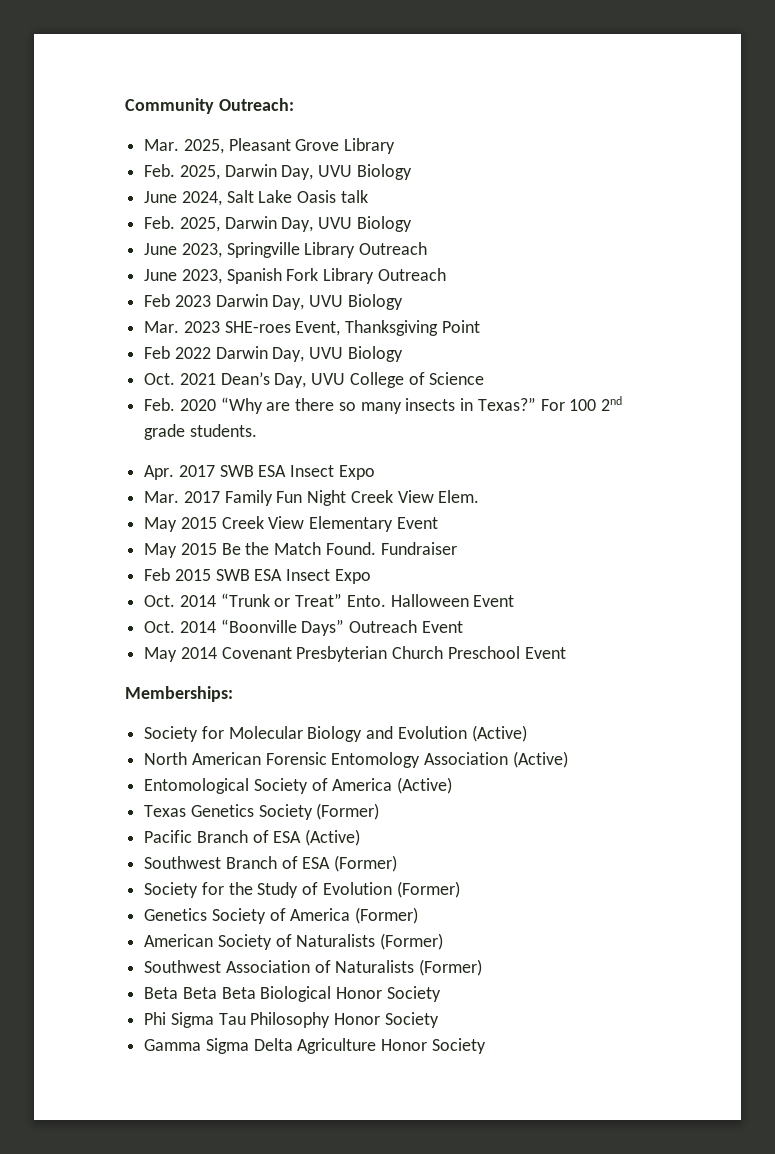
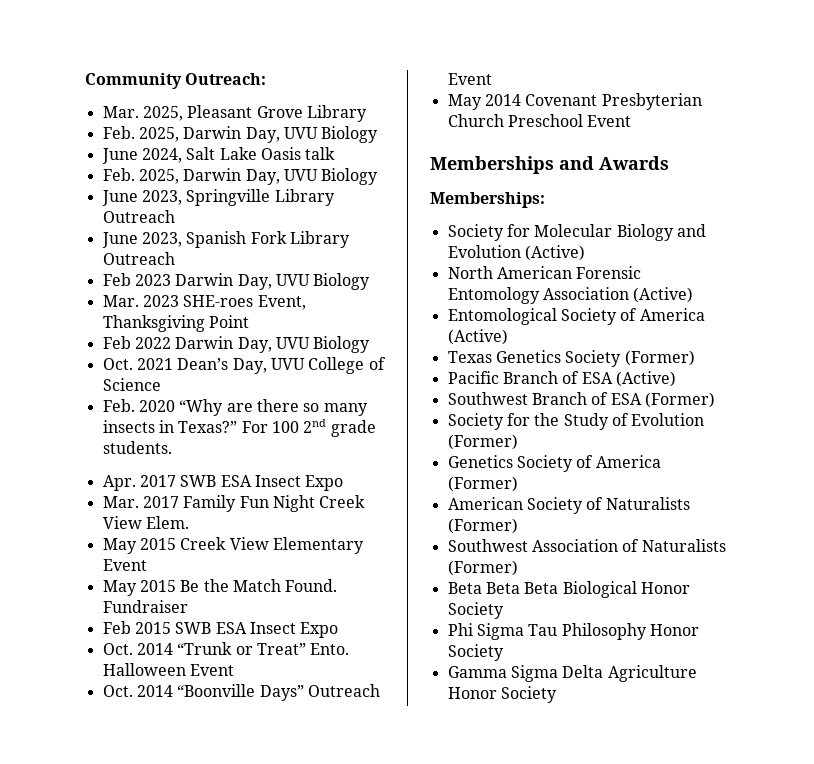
+ Memberships and Awards

